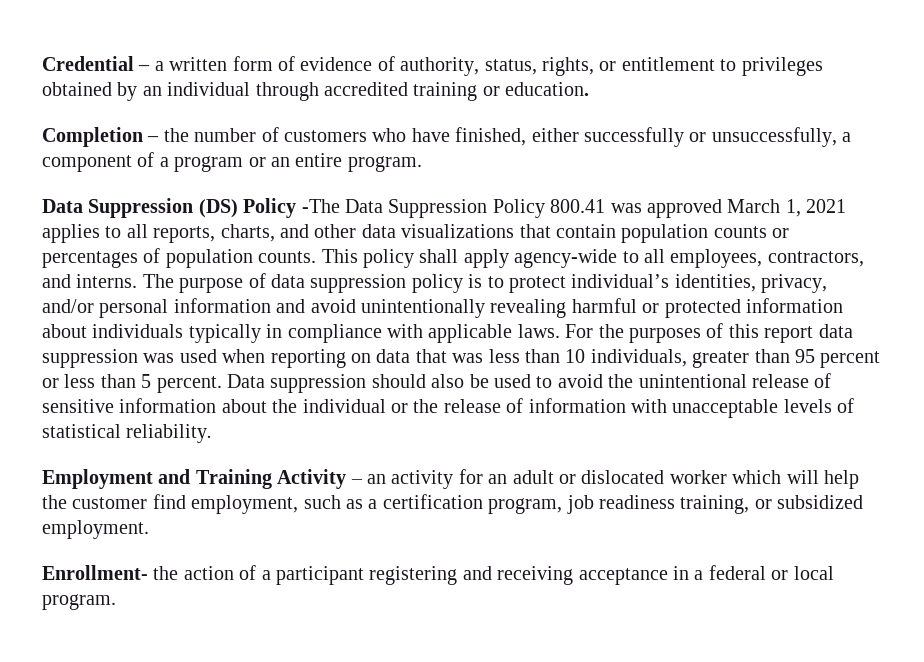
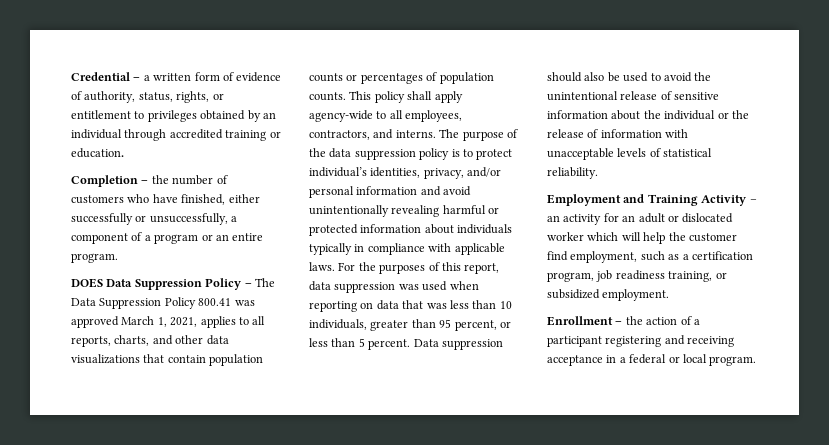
- Data Suppression (DS) Policy -The Data Suppression Policy 800.41 was approved March 1, 2021 applies to all reports, charts, and other data visualizations that contain population counts or percentages of population counts.
+ DOES Data Suppression Policy – The Data Suppression Policy 800.41 was approved March 1, 2021, applies to all reports, charts, and other data visualizations that contain population counts or percentages of population counts.
- The purpose of data suppression policy is to protect individual’s identities, privacy, and/or personal information and avoid unintentionally revealing harmful or protected information about individuals typically in compliance with applicable laws.
+ The purpose of the data suppression policy is to protect individual’s identities, privacy, and/or personal information and avoid unintentionally revealing harmful or protected information about individuals typically in compliance with applicable laws.
- For the purposes of this report data suppression was used when reporting on data that was less than 10 individuals, greater than 95 percent or less than 5 percent.
+ For the purposes of this report, data suppression was used when reporting on data that was less than 10 individuals, greater than 95 percent, or less than 5 percent.
- Enrollment- the action of a participant registering and receiving acceptance in a federal or local program.
+ Enrollment – the action of a participant registering and receiving acceptance in a federal or local program.

